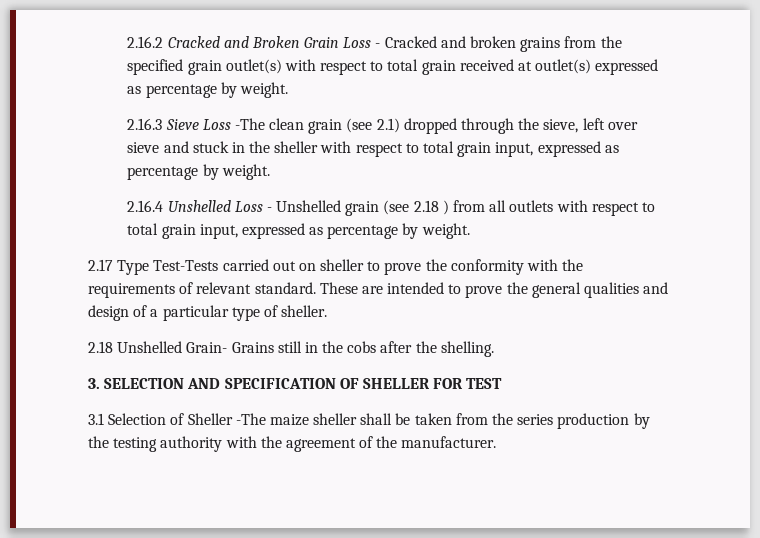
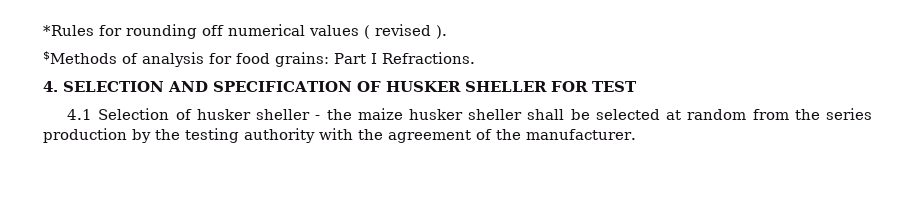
- 2.16.2 Cracked and Broken Grain Loss - Cracked and broken grains from the specified grain outlet(s) with respect to total grain received at outlet(s) expressed as percentage by weight.
- 2.16.3 Sieve Loss -The clean grain (see 2.1) dropped through the sieve, left over sieve and stuck in the sheller with respect to total grain input, expressed as percentage by weight.
- 2.16.4 Unshelled Loss - Unshelled grain (see 2.18 ) from all outlets with respect to total grain input, expressed as percentage by weight.
- 2.17 Type Test-Tests carried out on sheller to prove the conformity with the requirements of relevant standard. These are intended to prove the general qualities and design of a particular type of sheller.
- 2.18 Unshelled Grain- Grains still in the cobs after the shelling.
- 3. SELECTION AND SPECIFICATION OF SHELLER FOR TEST
+ *Rules for rounding off numerical values ( revised ).
+ $Methods of analysis for food grains: Part I Refractions.
+ 4. SELECTION AND SPECIFICATION OF HUSKER SHELLER FOR TEST
- 3.1 Selection of Sheller -The maize sheller shall be taken from the series production by the testing authority with the agreement of the manufacturer.
+ 4.1 Selection of husker sheller - the maize husker sheller shall be selected at random from the series production by the testing authority with the agreement of the manufacturer.

